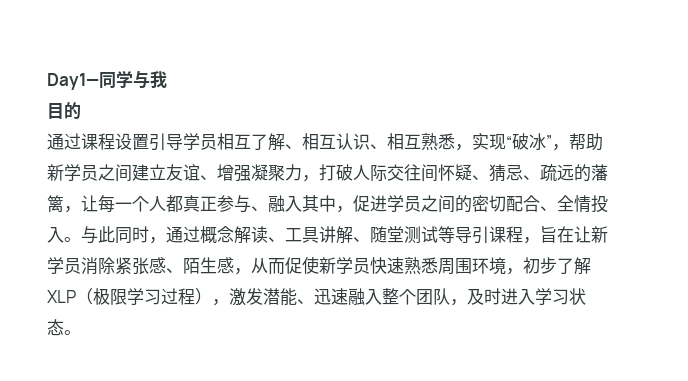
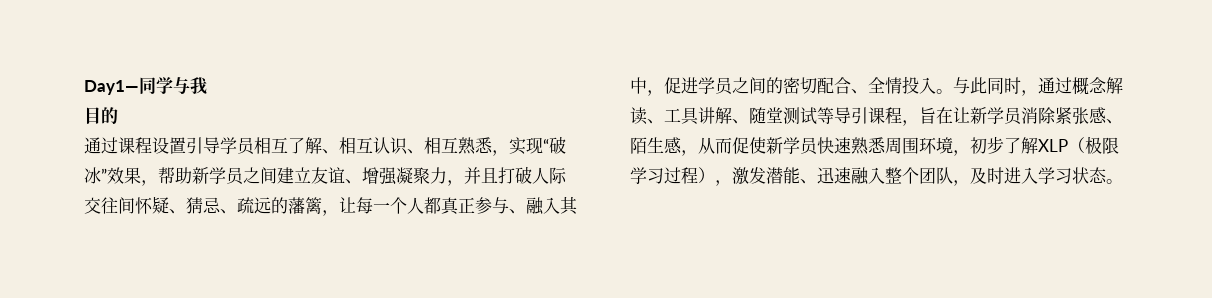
- 通过课程设置引导学员相互了解、相互认识、相互熟悉，实现“破冰”，帮助新学员之间建立友谊、增强凝聚力，打破人际交往间怀疑、猜忌、疏远的藩篱，让每一个人都真正参与、融入其中，促进学员之间的密切配合、全情投入。
+ 通过课程设置引导学员相互了解、相互认识、相互熟悉，实现“破冰”效果，帮助新学员之间建立友谊、增强凝聚力，并且打破人际交往间怀疑、猜忌、疏远的藩篱，让每一个人都真正参与、融入其中，促进学员之间的密切配合、全情投入。

